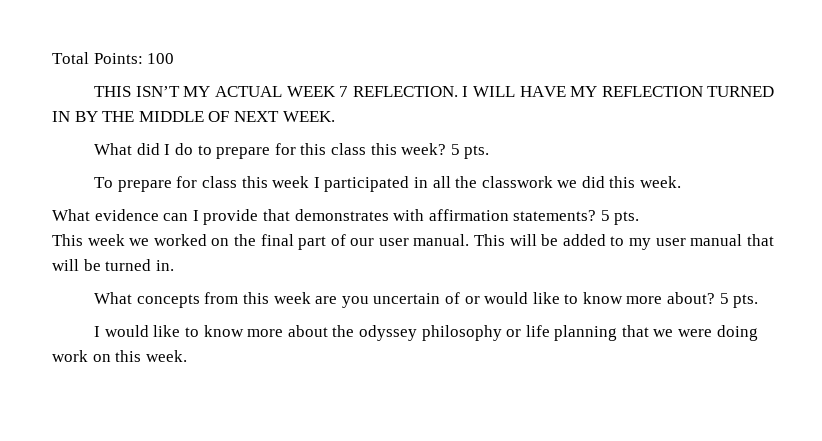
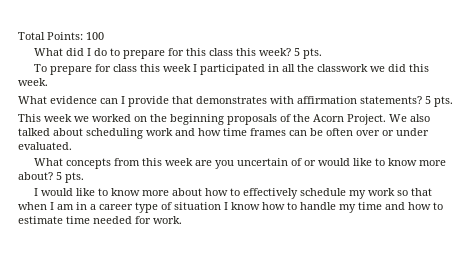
- THIS ISN’T MY ACTUAL WEEK 7 REFLECTION. I WILL HAVE MY REFLECTION TURNED IN BY THE MIDDLE OF NEXT WEEK.
- This week we worked on the final part of our user manual. This will be added to my user manual that will be turned in.
+ This week we worked on the beginning proposals of the Acorn Project. We also talked about scheduling work and how time frames can be often over or under evaluated.
- I would like to know more about the odyssey philosophy or life planning that we were doing work on this week.
+ I would like to know more about how to effectively schedule my work so that when I am in a career type of situation I know how to handle my time and how to estimate time needed for work.

